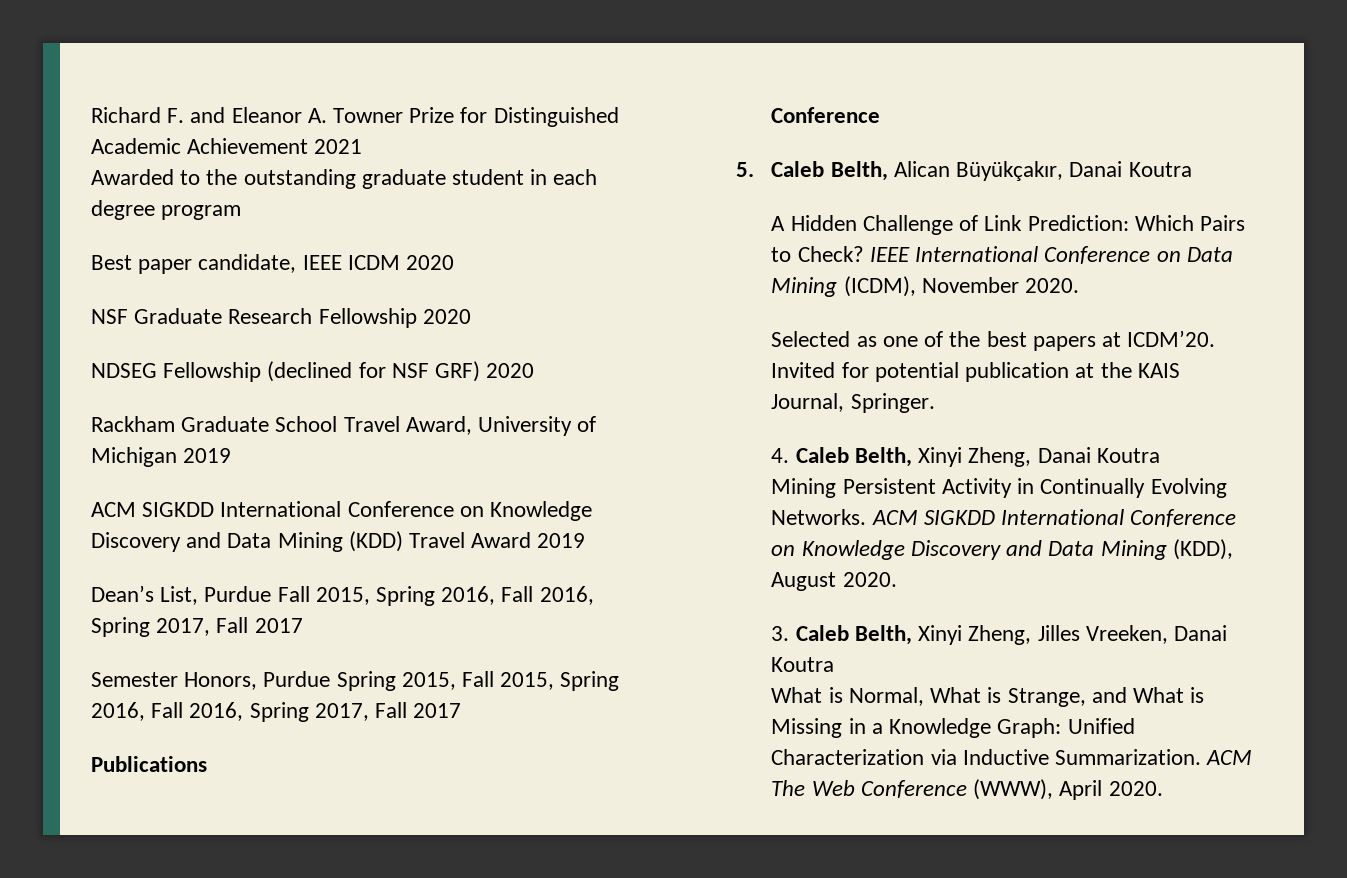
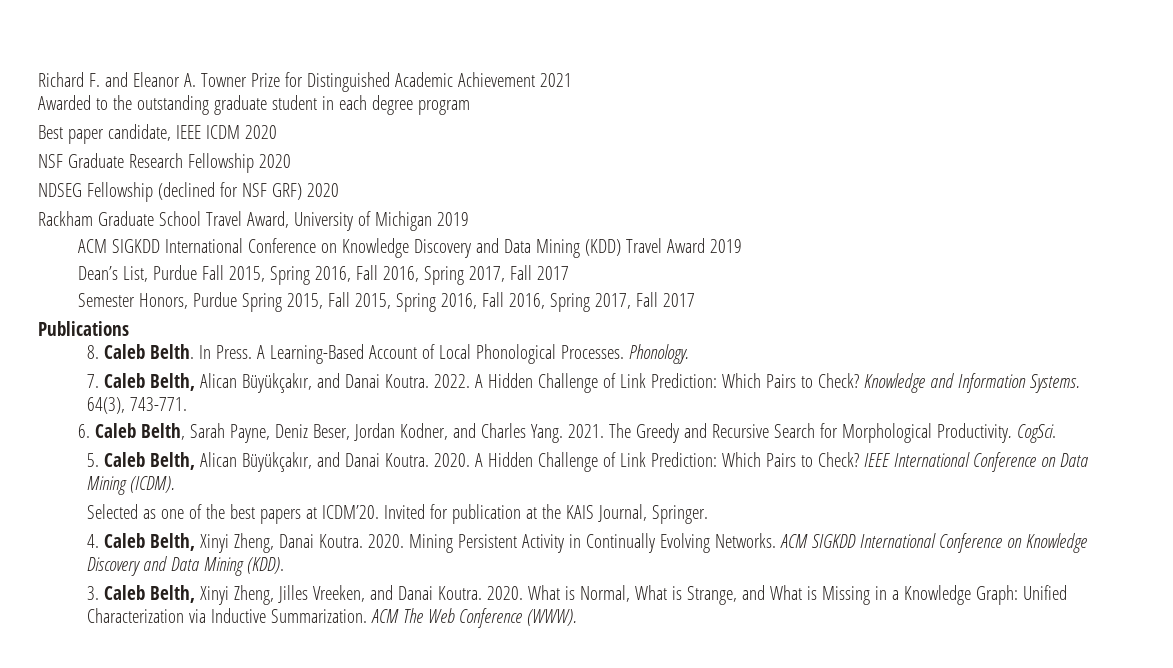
  Publications
- Conference
- 5. Caleb Belth, Alican Büyükçakır, Danai Koutra
- A Hidden Challenge of Link Prediction: Which Pairs to Check?
+ 8. Caleb Belth. In Press. A Learning-Based Account of Local Phonological Processes. Phonology.
+ 7. Caleb Belth, Alican Büyükçakır, and Danai Koutra. 2022. A Hidden Challenge of Link Prediction: Which Pairs to Check? Knowledge and Information Systems. 64(3), 743-771.
+ 6. Caleb Belth, Sarah Payne, Deniz Beser, Jordan Kodner, and Charles Yang. 2021. The Greedy and Recursive Search for Morphological Productivity. CogSci.
+ 5. Caleb Belth, Alican Büyükçakır, and Danai Koutra. 2020. A Hidden Challenge of Link Prediction: Which Pairs to Check?
- IEEE International Conference on Data Mining (ICDM), November 2020.
+ IEEE International Conference on Data Mining (ICDM).
- Invited for potential publication at the KAIS Journal, Springer.
+ Invited for publication at the KAIS Journal, Springer.
- 4. Caleb Belth, Xinyi Zheng, Danai Koutra
- Mining Persistent Activity in Continually Evolving Networks.
+ 4. Caleb Belth, Xinyi Zheng, Danai Koutra. 2020. Mining Persistent Activity in Continually Evolving Networks.
- ACM SIGKDD International Conference on Knowledge Discovery and Data Mining (KDD), August 2020.
+ ACM SIGKDD International Conference on Knowledge Discovery and Data Mining (KDD).
- 3. Caleb Belth, Xinyi Zheng, Jilles Vreeken, Danai Koutra
- What is Normal, What is Strange, and What is Missing in a Knowledge Graph: Unified Characterization via Inductive Summarization.
+ 3. Caleb Belth, Xinyi Zheng, Jilles Vreeken, and Danai Koutra. 2020. What is Normal, What is Strange, and What is Missing in a Knowledge Graph: Unified Characterization via Inductive Summarization.
- ACM The Web Conference (WWW), April 2020.
+ ACM The Web Conference (WWW).

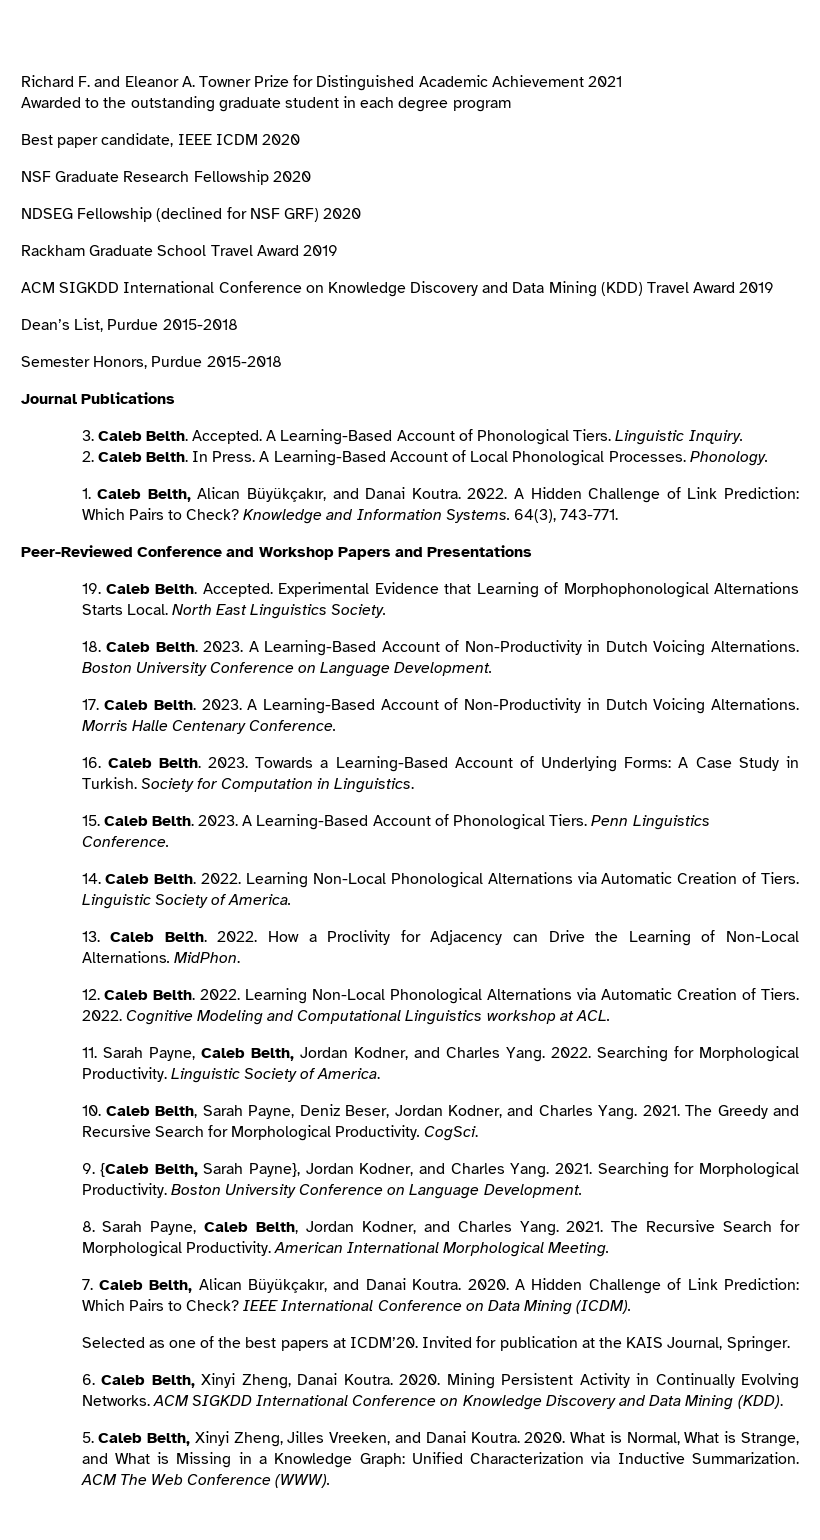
- Rackham Graduate School Travel Award, University of Michigan 2019
+ Rackham Graduate School Travel Award 2019
- Dean’s List, Purdue Fall 2015, Spring 2016, Fall 2016, Spring 2017, Fall 2017
- Semester Honors, Purdue Spring 2015, Fall 2015, Spring 2016, Fall 2016, Spring 2017, Fall 2017
- Publications
- 8. Caleb Belth.
+ Dean’s List, Purdue 2015-2018
+ Semester Honors, Purdue 2015-2018
+ Journal Publications
+ 3. Caleb Belth. Accepted. A Learning-Based Account of Phonological Tiers. Linguistic Inquiry.
+ 2. Caleb Belth.
- 7. Caleb Belth, Alican Büyükçakır, and Danai Koutra.
+ 1. Caleb Belth, Alican Büyükçakır, and Danai Koutra.
- 6. Caleb Belth, Sarah Payne, Deniz Beser, Jordan Kodner, and Charles Yang.
+ Peer-Reviewed Conference and Workshop Papers and Presentations
+ 19. Caleb Belth. Accepted. Experimental Evidence that Learning of Morphophonological Alternations Starts Local. North East Linguistics Society.
+ 18. Caleb Belth. 2023. A Learning-Based Account of Non-Productivity in Dutch Voicing Alternations. Boston University Conference on Language Development.
+ 17. Caleb Belth. 2023. A Learning-Based Account of Non-Productivity in Dutch Voicing Alternations. Morris Halle Centenary Conference.
+ 16. Caleb Belth. 2023. Towards a Learning-Based Account of Underlying Forms: A Case Study in Turkish. Society for Computation in Linguistics.
+ 15. Caleb Belth. 2023. A Learning-Based Account of Phonological Tiers. Penn Linguistics Conference.
+ 14. Caleb Belth. 2022. Learning Non-Local Phonological Alternations via Automatic Creation of Tiers. Linguistic Society of America.
+ 13. Caleb Belth. 2022. How a Proclivity for Adjacency can Drive the Learning of Non-Local Alternations. MidPhon.
+ 12. Caleb Belth. 2022. Learning Non-Local Phonological Alternations via Automatic Creation of Tiers. 2022. Cognitive Modeling and Computational Linguistics workshop at ACL.
+ 11. Sarah Payne, Caleb Belth, Jordan Kodner, and Charles Yang. 2022. Searching for Morphological Productivity. Linguistic Society of America.
+ 10. Caleb Belth, Sarah Payne, Deniz Beser, Jordan Kodner, and Charles Yang.
- 5. Caleb Belth, Alican Büyükçakır, and Danai Koutra.
+ 9. {Caleb Belth, Sarah Payne}, Jordan Kodner, and Charles Yang. 2021. Searching for Morphological Productivity. Boston University Conference on Language Development.
+ 8. Sarah Payne, Caleb Belth, Jordan Kodner, and Charles Yang. 2021. The Recursive Search for Morphological Productivity. American International Morphological Meeting.
+ 7. Caleb Belth, Alican Büyükçakır, and Danai Koutra.
- 4. Caleb Belth, Xinyi Zheng, Danai Koutra.
+ 6. Caleb Belth, Xinyi Zheng, Danai Koutra.
- 3. Caleb Belth, Xinyi Zheng, Jilles Vreeken, and Danai Koutra.
+ 5. Caleb Belth, Xinyi Zheng, Jilles Vreeken, and Danai Koutra.

